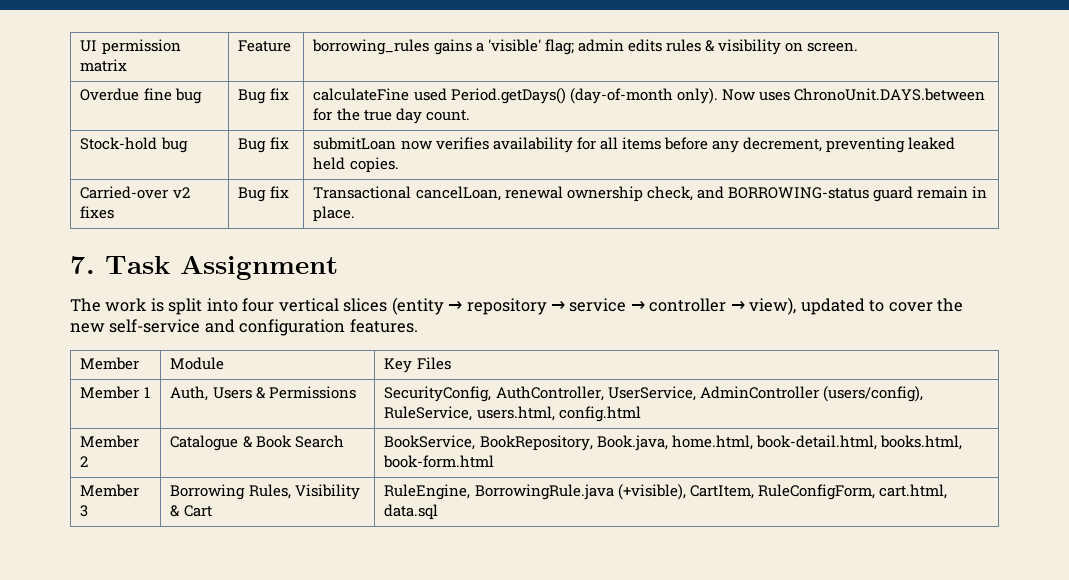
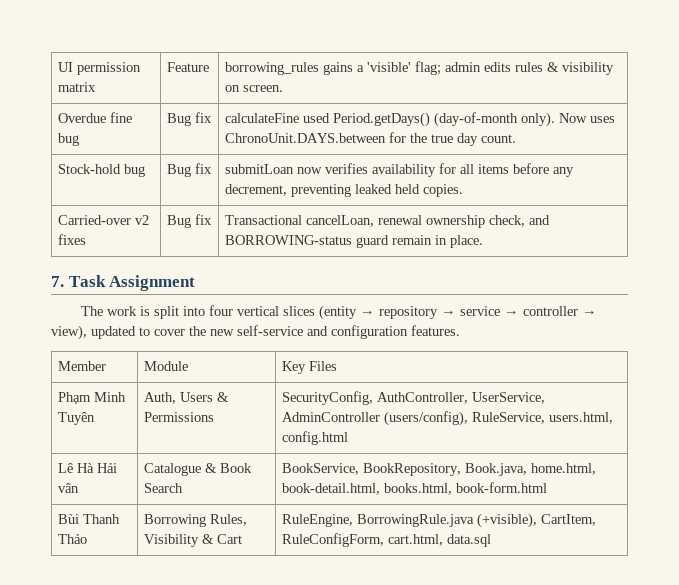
- Member 1 | Auth, Users & Permissions | SecurityConfig, AuthController, UserService, AdminController (users/config), RuleService, users.html, config.html
+ Phạm Minh Tuyên | Auth, Users & Permissions | SecurityConfig, AuthController, UserService, AdminController (users/config), RuleService, users.html, config.html
- Member 2 | Catalogue & Book Search | BookService, BookRepository, Book.java, home.html, book-detail.html, books.html, book-form.html
+ Lê Hà Hải vân | Catalogue & Book Search | BookService, BookRepository, Book.java, home.html, book-detail.html, books.html, book-form.html
- Member 3 | Borrowing Rules, Visibility & Cart | RuleEngine, BorrowingRule.java (+visible), CartItem, RuleConfigForm, cart.html, data.sql
+ Bùi Thanh Thảo | Borrowing Rules, Visibility & Cart | RuleEngine, BorrowingRule.java (+visible), CartItem, RuleConfigForm, cart.html, data.sql

